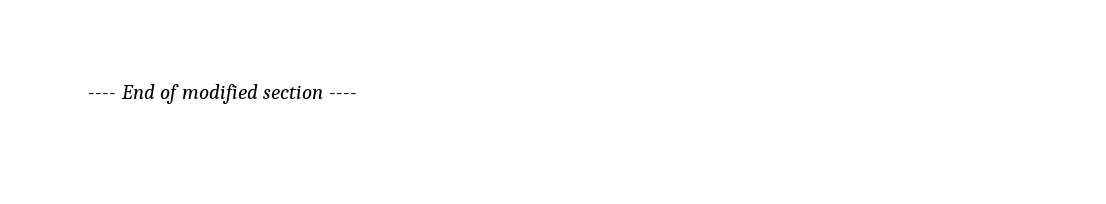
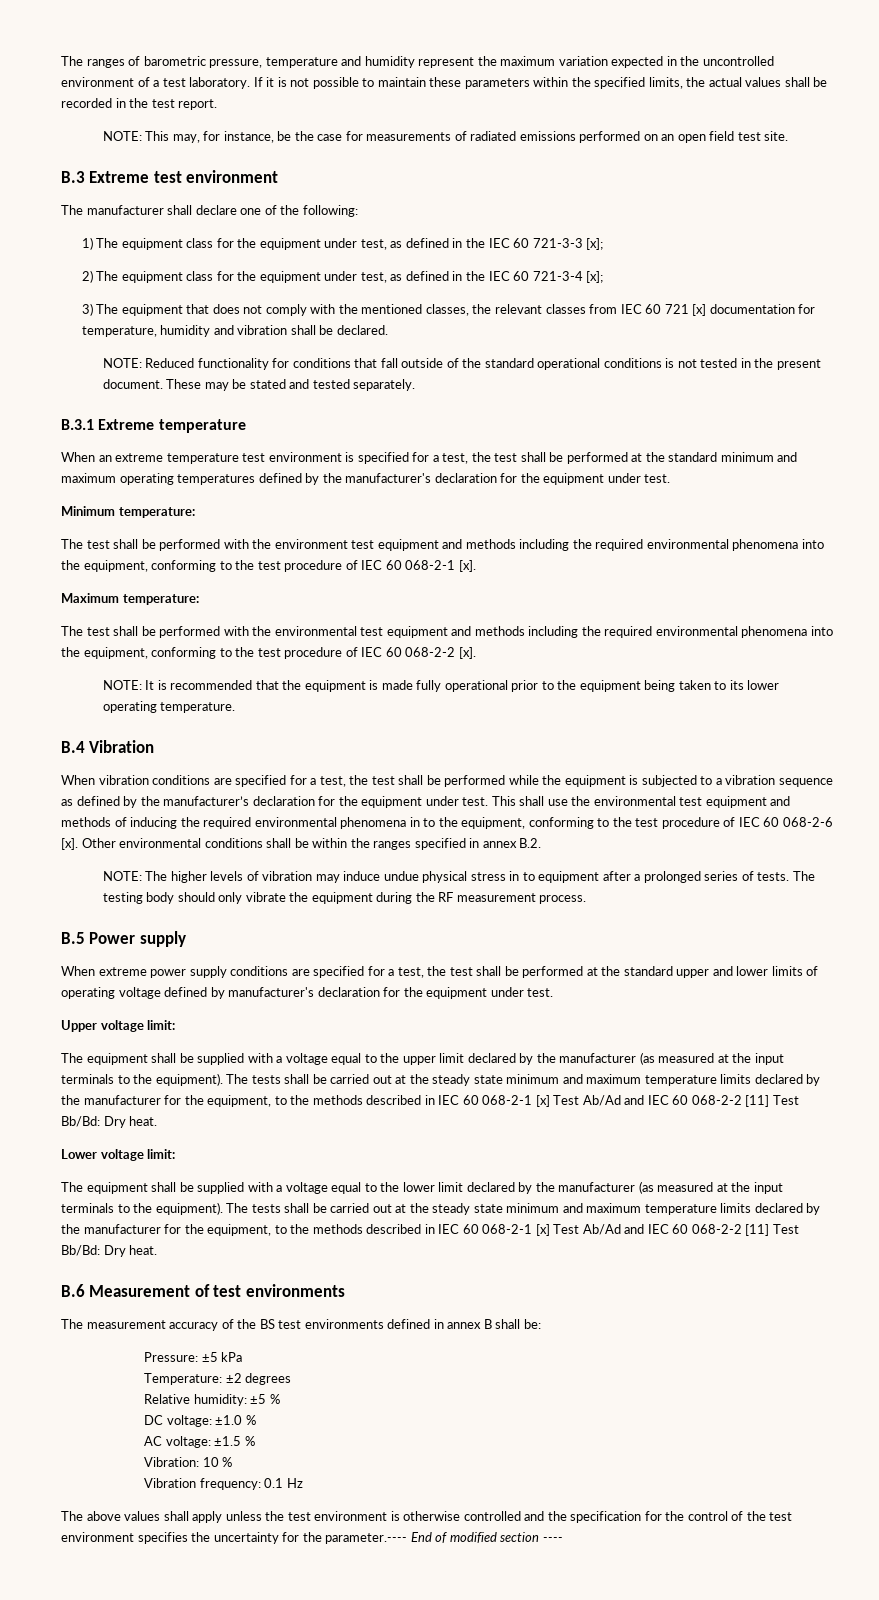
- ---- End of modified section ----
+ The ranges of barometric pressure, temperature and humidity represent the maximum variation expected in the uncontrolled environment of a test laboratory. If it is not possible to maintain these parameters within the specified limits, the actual values shall be recorded in the test report.
+ NOTE: This may, for instance, be the case for measurements of radiated emissions performed on an open field test site.
+ B.3 Extreme test environment
+ The manufacturer shall declare one of the following:
+ 1) The equipment class for the equipment under test, as defined in the IEC 60 721-3-3 [x];
+ 2) The equipment class for the equipment under test, as defined in the IEC 60 721-3-4 [x];
+ 3) The equipment that does not comply with the mentioned classes, the relevant classes from IEC 60 721 [x] documentation for temperature, humidity and vibration shall be declared.
+ NOTE: Reduced functionality for conditions that fall outside of the standard operational conditions is not tested in the present document. These may be stated and tested separately.
+ B.3.1 Extreme temperature
+ When an extreme temperature test environment is specified for a test, the test shall be performed at the standard minimum and maximum operating temperatures defined by the manufacturer's declaration for the equipment under test.
+ Minimum temperature:
+ The test shall be performed with the environment test equipment and methods including the required environmental phenomena into the equipment, conforming to the test procedure of IEC 60 068-2-1 [x].
+ Maximum temperature:
+ The test shall be performed with the environmental test equipment and methods including the required environmental phenomena into the equipment, conforming to the test procedure of IEC 60 068-2-2 [x].
+ NOTE: It is recommended that the equipment is made fully operational prior to the equipment being taken to its lower operating temperature.
+ B.4 Vibration
+ When vibration conditions are specified for a test, the test shall be performed while the equipment is subjected to a vibration sequence as defined by the manufacturer’s declaration for the equipment under test. This shall use the environmental test equipment and methods of inducing the required environmental phenomena in to the equipment, conforming to the test procedure of IEC 60 068-2-6 [x]. Other environmental conditions shall be within the ranges specified in annex B.2.
+ NOTE: The higher levels of vibration may induce undue physical stress in to equipment after a prolonged series of tests. The testing body should only vibrate the equipment during the RF measurement process.
+ B.5 Power supply
+ When extreme power supply conditions are specified for a test, the test shall be performed at the standard upper and lower limits of operating voltage defined by manufacturer's declaration for the equipment under test.
+ Upper voltage limit:
+ The equipment shall be supplied with a voltage equal to the upper limit declared by the manufacturer (as measured at the input terminals to the equipment). The tests shall be carried out at the steady state minimum and maximum temperature limits declared by the manufacturer for the equipment, to the methods described in IEC 60 068-2-1 [x] Test Ab/Ad and IEC 60 068-2-2 [11] Test Bb/Bd: Dry heat.
+ Lower voltage limit:
+ The equipment shall be supplied with a voltage equal to the lower limit declared by the manufacturer (as measured at the input terminals to the equipment). The tests shall be carried out at the steady state minimum and maximum temperature limits declared by the manufacturer for the equipment, to the methods described in IEC 60 068-2-1 [x] Test Ab/Ad and IEC 60 068-2-2 [11] Test Bb/Bd: Dry heat.
+ B.6 Measurement of test environments
+ The measurement accuracy of the BS test environments defined in annex B shall be:
+ Pressure: ±5 kPa
+ Temperature: ±2 degrees
+ Relative humidity: ±5 %
+ DC voltage: ±1.0 %
+ AC voltage: ±1.5 %
+ Vibration: 10 %
+ Vibration frequency: 0.1 Hz
+ The above values shall apply unless the test environment is otherwise controlled and the specification for the control of the test environment specifies the uncertainty for the parameter.---- End of modified section ----

